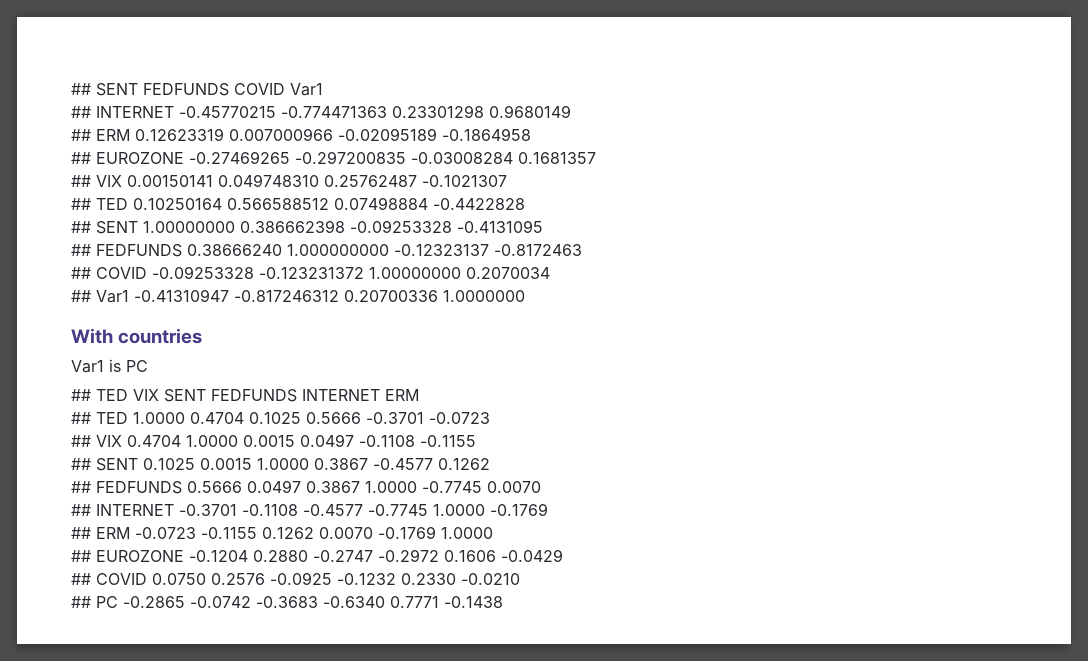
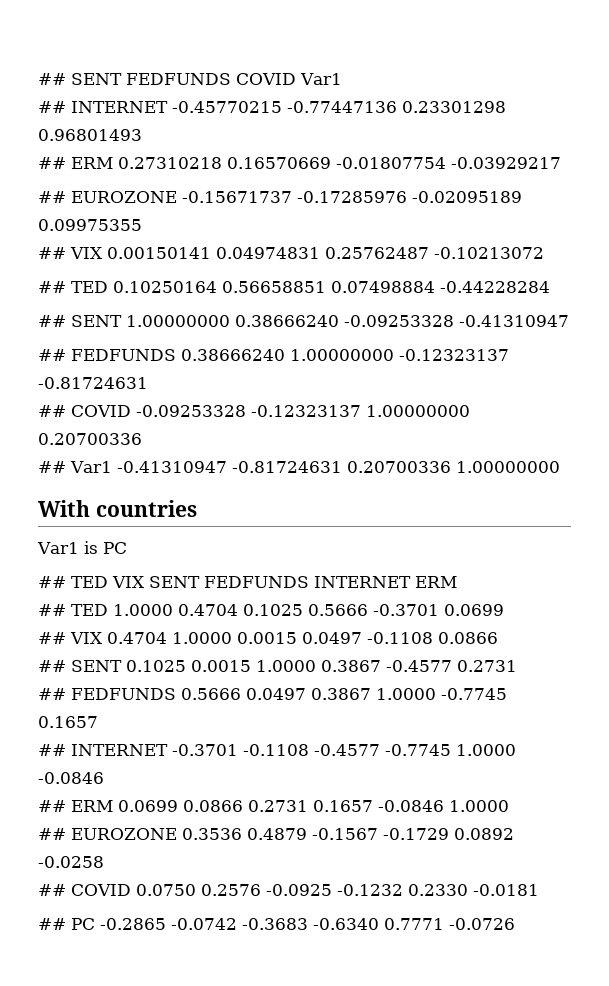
- ## INTERNET -0.45770215 -0.774471363 0.23301298 0.9680149
- ## ERM 0.12623319 0.007000966 -0.02095189 -0.1864958
- ## EUROZONE -0.27469265 -0.297200835 -0.03008284 0.1681357
+ ## INTERNET -0.45770215 -0.77447136 0.23301298 0.96801493
+ ## ERM 0.27310218 0.16570669 -0.01807754 -0.03929217
+ ## EUROZONE -0.15671737 -0.17285976 -0.02095189 0.09975355
- ## VIX 0.00150141 0.049748310 0.25762487 -0.1021307
+ ## VIX 0.00150141 0.04974831 0.25762487 -0.10213072
- ## TED 0.10250164 0.566588512 0.07498884 -0.4422828
+ ## TED 0.10250164 0.56658851 0.07498884 -0.44228284
- ## SENT 1.00000000 0.386662398 -0.09253328 -0.4131095
+ ## SENT 1.00000000 0.38666240 -0.09253328 -0.41310947
- ## FEDFUNDS 0.38666240 1.000000000 -0.12323137 -0.8172463
+ ## FEDFUNDS 0.38666240 1.00000000 -0.12323137 -0.81724631
- ## COVID -0.09253328 -0.123231372 1.00000000 0.2070034
+ ## COVID -0.09253328 -0.12323137 1.00000000 0.20700336
- ## Var1 -0.41310947 -0.817246312 0.20700336 1.0000000
+ ## Var1 -0.41310947 -0.81724631 0.20700336 1.00000000
- ## TED 1.0000 0.4704 0.1025 0.5666 -0.3701 -0.0723
+ ## TED 1.0000 0.4704 0.1025 0.5666 -0.3701 0.0699
- ## VIX 0.4704 1.0000 0.0015 0.0497 -0.1108 -0.1155
+ ## VIX 0.4704 1.0000 0.0015 0.0497 -0.1108 0.0866
- ## SENT 0.1025 0.0015 1.0000 0.3867 -0.4577 0.1262
+ ## SENT 0.1025 0.0015 1.0000 0.3867 -0.4577 0.2731
- ## FEDFUNDS 0.5666 0.0497 0.3867 1.0000 -0.7745 0.0070
+ ## FEDFUNDS 0.5666 0.0497 0.3867 1.0000 -0.7745 0.1657
- ## INTERNET -0.3701 -0.1108 -0.4577 -0.7745 1.0000 -0.1769
- ## ERM -0.0723 -0.1155 0.1262 0.0070 -0.1769 1.0000
- ## EUROZONE -0.1204 0.2880 -0.2747 -0.2972 0.1606 -0.0429
+ ## INTERNET -0.3701 -0.1108 -0.4577 -0.7745 1.0000 -0.0846
+ ## ERM 0.0699 0.0866 0.2731 0.1657 -0.0846 1.0000
+ ## EUROZONE 0.3536 0.4879 -0.1567 -0.1729 0.0892 -0.0258
- ## COVID 0.0750 0.2576 -0.0925 -0.1232 0.2330 -0.0210
+ ## COVID 0.0750 0.2576 -0.0925 -0.1232 0.2330 -0.0181
- ## PC -0.2865 -0.0742 -0.3683 -0.6340 0.7771 -0.1438
+ ## PC -0.2865 -0.0742 -0.3683 -0.6340 0.7771 -0.0726

